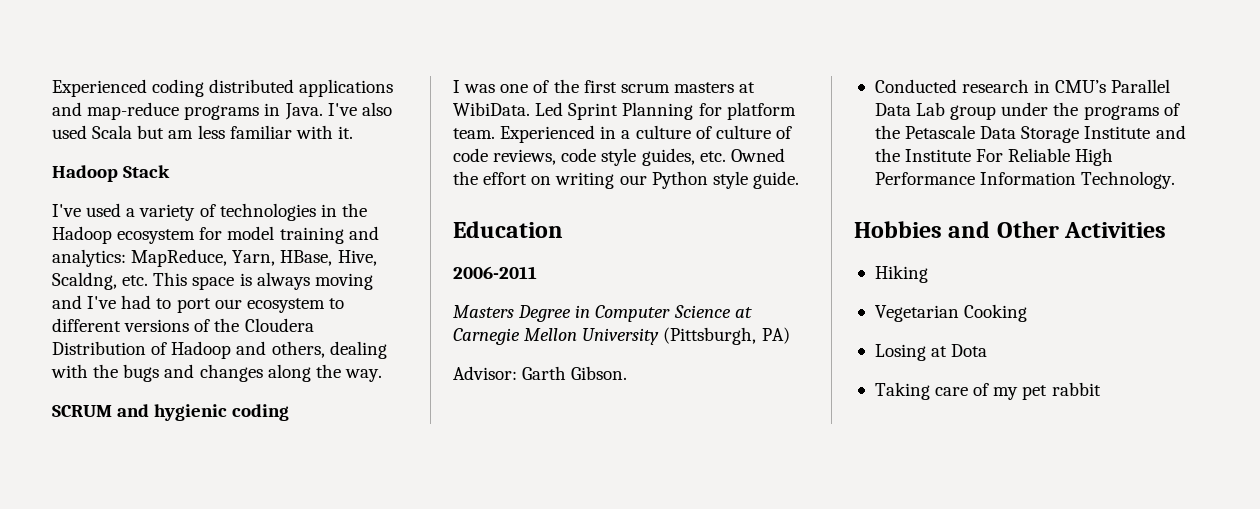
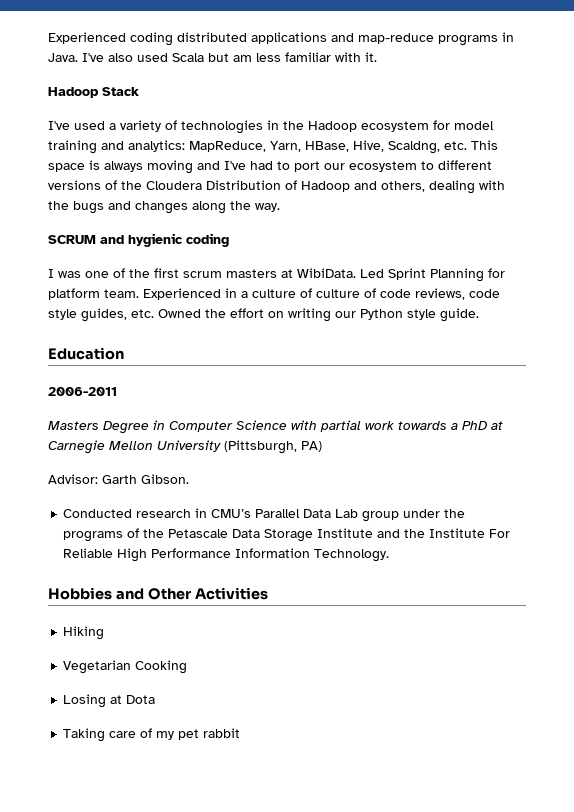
- Masters Degree in Computer Science at Carnegie Mellon University (Pittsburgh, PA)
+ Masters Degree in Computer Science with partial work towards a PhD at Carnegie Mellon University (Pittsburgh, PA)

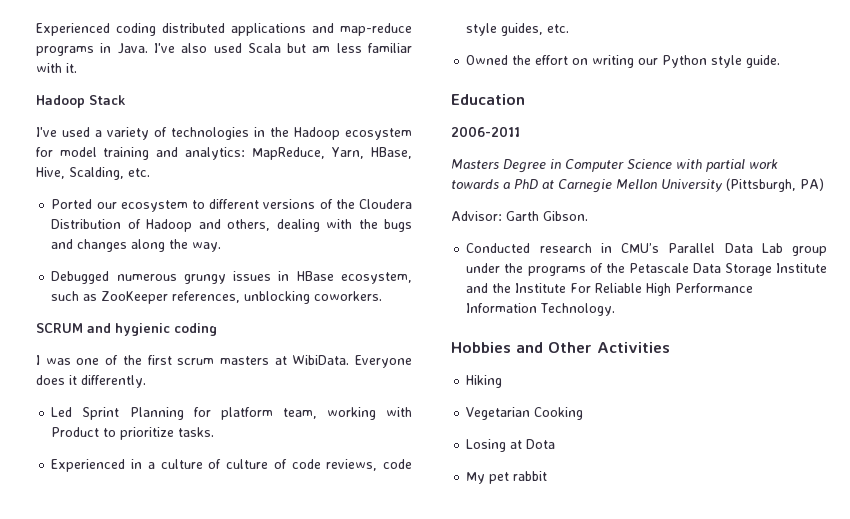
- I've used a variety of technologies in the Hadoop ecosystem for model training and analytics: MapReduce, Yarn, HBase, Hive, Scaldng, etc. This space is always moving and I've had to port our ecosystem to different versions of the Cloudera Distribution of Hadoop and others, dealing with the bugs and changes along the way.
+ I've used a variety of technologies in the Hadoop ecosystem for model training and analytics: MapReduce, Yarn, HBase, Hive, Scalding, etc.
+ Ported our ecosystem to different versions of the Cloudera Distribution of Hadoop and others, dealing with the bugs and changes along the way.
+ Debugged numerous grungy issues in HBase ecosystem, such as ZooKeeper references, unblocking coworkers.
- I was one of the first scrum masters at WibiData. Led Sprint Planning for platform team. Experienced in a culture of culture of code reviews, code style guides, etc. Owned the effort on writing our Python style guide.
+ I was one of the first scrum masters at WibiData. Everyone does it differently.
+ Led Sprint Planning for platform team, working with Product to prioritize tasks.
+ Experienced in a culture of culture of code reviews, code style guides, etc.
+ Owned the effort on writing our Python style guide.
- Taking care of my pet rabbit
+ My pet rabbit

